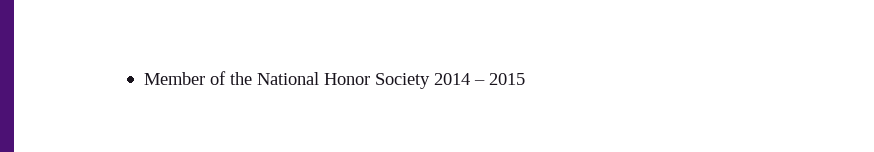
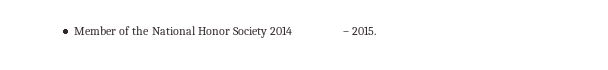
- Member of the National Honor Society 2014 – 2015
+ Member of the National Honor Society 2014 – 2015.

